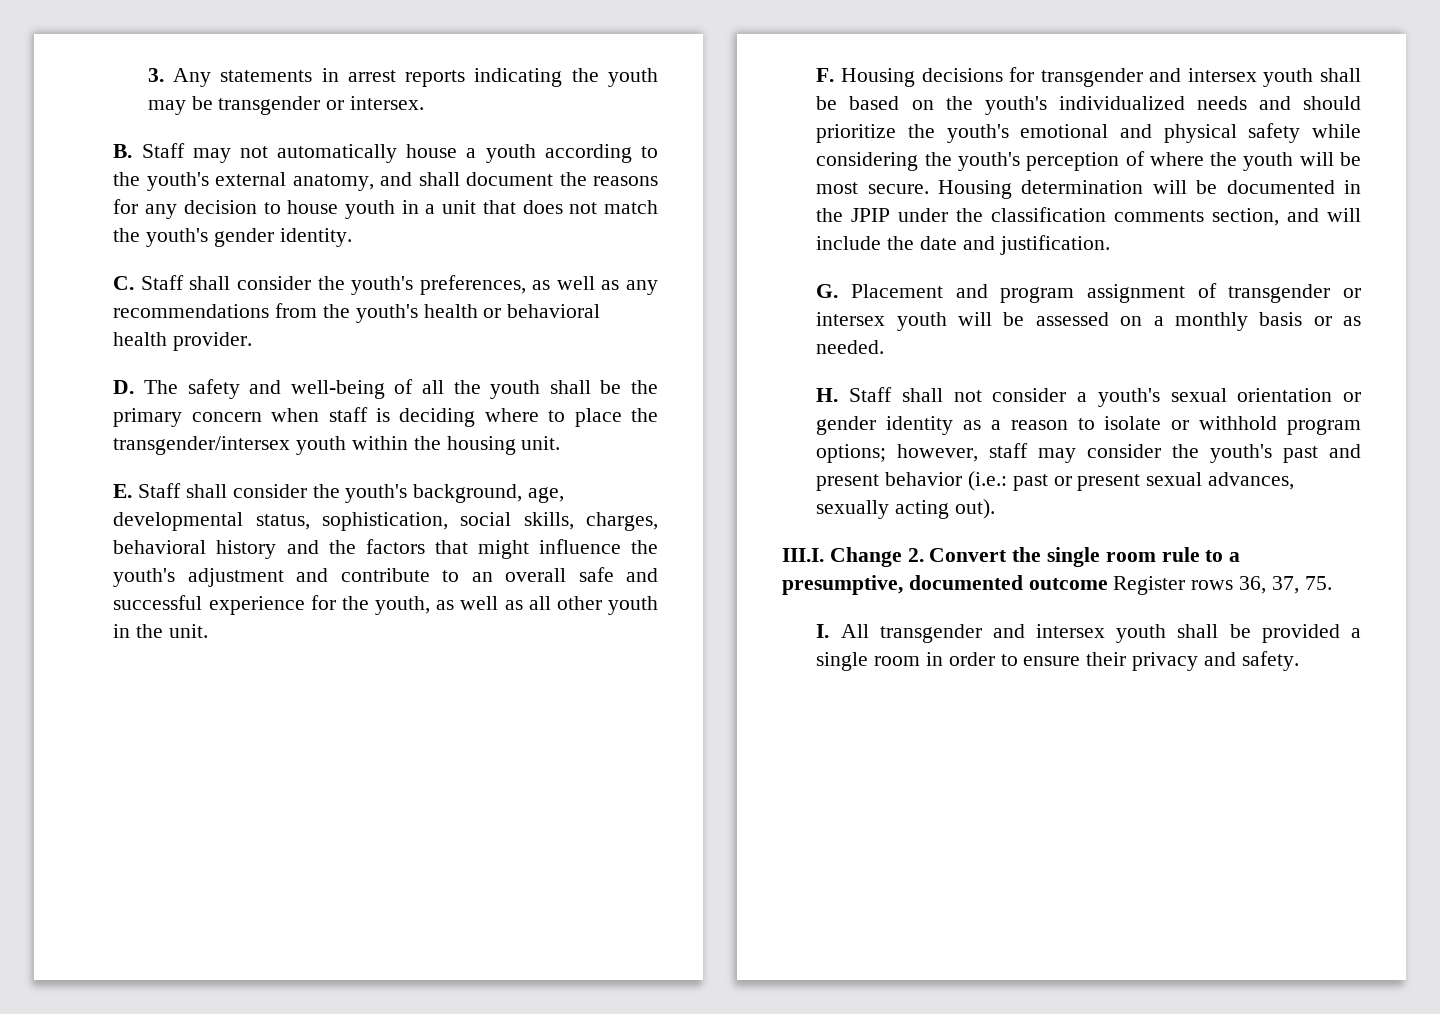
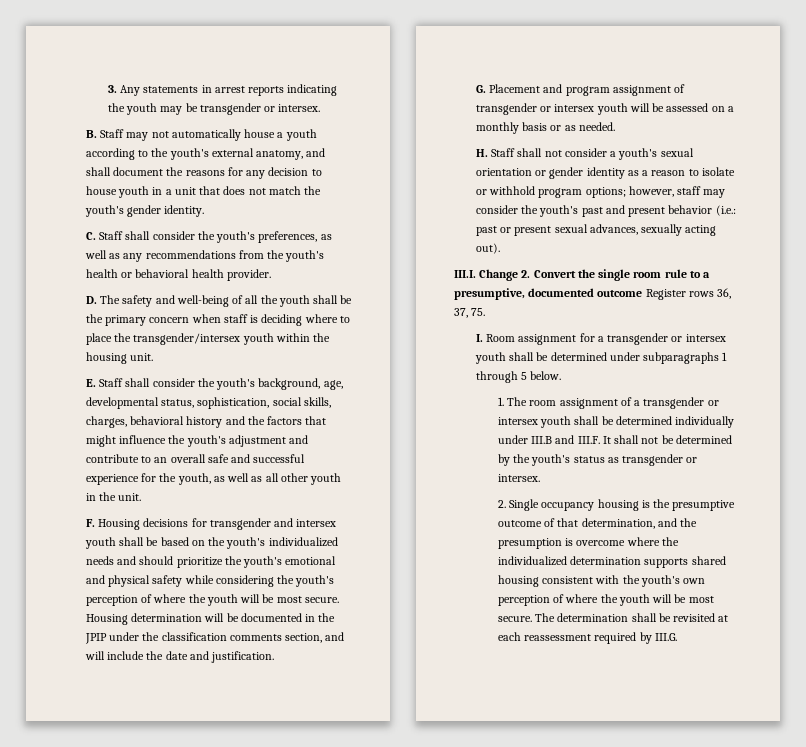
- I. All transgender and intersex youth shall be provided a single room in order to ensure their privacy and safety.
+ I. Room assignment for a transgender or intersex youth shall be determined under subparagraphs 1 through 5 below.
+ 1. The room assignment of a transgender or intersex youth shall be determined individually under III.B and III.F. It shall not be determined by the youth's status as transgender or intersex.
+ 2. Single occupancy housing is the presumptive outcome of that determination, and the presumption is overcome where the individualized determination supports shared housing consistent with the youth's own perception of where the youth will be most secure. The determination shall be revisited at each reassessment required by III.G.

